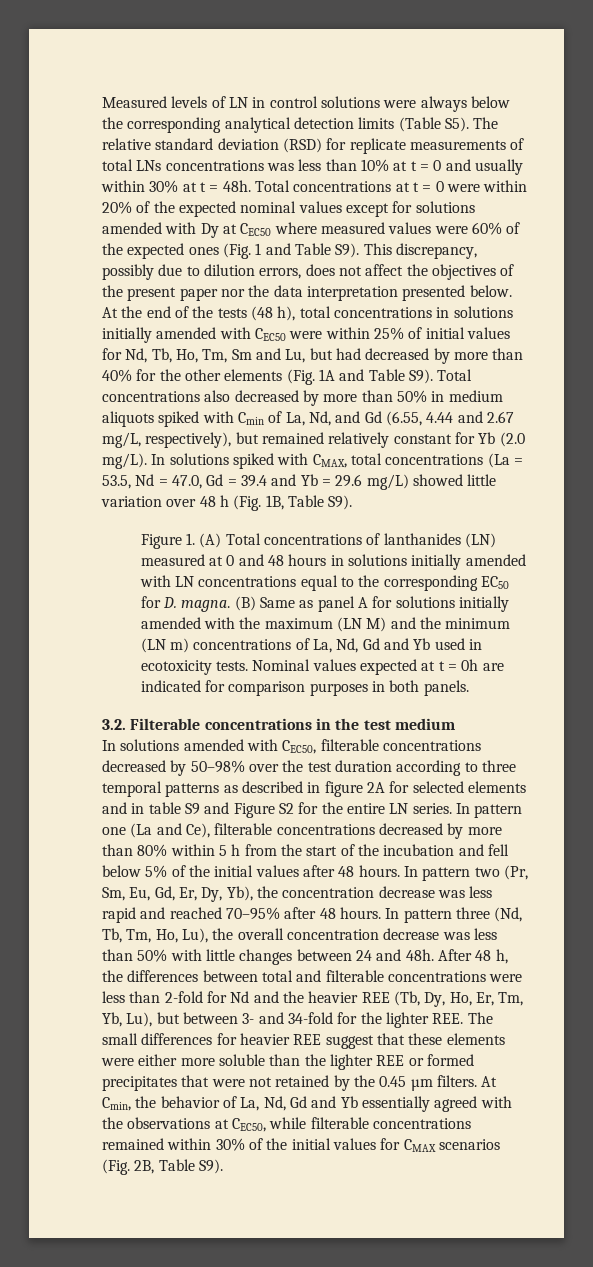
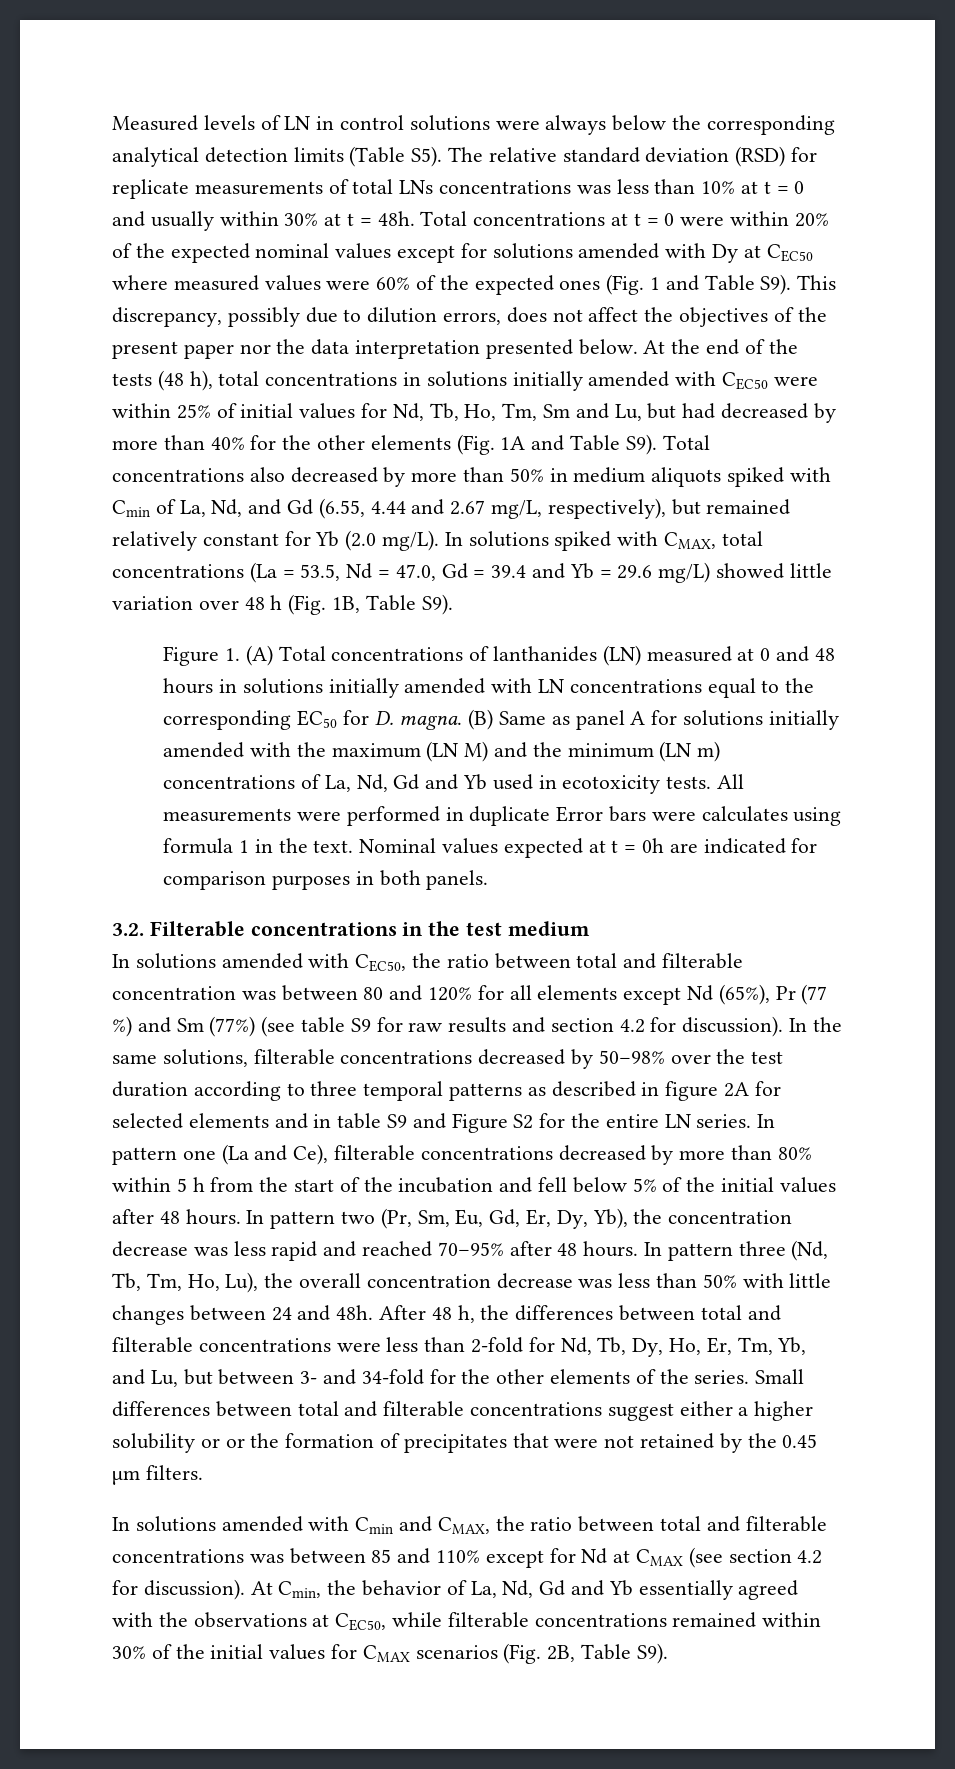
+ All measurements were performed in duplicate Error bars were calculates using formula 1 in the text.
- In solutions amended with CEC50, filterable concentrations decreased by 50–98% over the test duration according to three temporal patterns as described in figure 2A for selected elements and in table S9 and Figure S2 for the entire LN series.
+ In solutions amended with CEC50, the ratio between total and filterable concentration was between 80 and 120% for all elements except Nd (65%), Pr (77 %) and Sm (77%) (see table S9 for raw results and section 4.2 for discussion). In the same solutions, filterable concentrations decreased by 50–98% over the test duration according to three temporal patterns as described in figure 2A for selected elements and in table S9 and Figure S2 for the entire LN series.
- After 48 h, the differences between total and filterable concentrations were less than 2-fold for Nd and the heavier REE (Tb, Dy, Ho, Er, Tm, Yb, Lu), but between 3- and 34-fold for the lighter REE. The small differences for heavier REE suggest that these elements were either more soluble than the lighter REE or formed precipitates that were not retained by the 0.45 µm filters.
+ After 48 h, the differences between total and filterable concentrations were less than 2-fold for Nd, Tb, Dy, Ho, Er, Tm, Yb, and Lu, but between 3- and 34-fold for the other elements of the series. Small differences between total and filterable concentrations suggest either a higher solubility or or the formation of precipitates that were not retained by the 0.45 µm filters.
+ In solutions amended with Cmin and CMAX, the ratio between total and filterable concentrations was between 85 and 110% except for Nd at CMAX (see section 4.2 for discussion).

